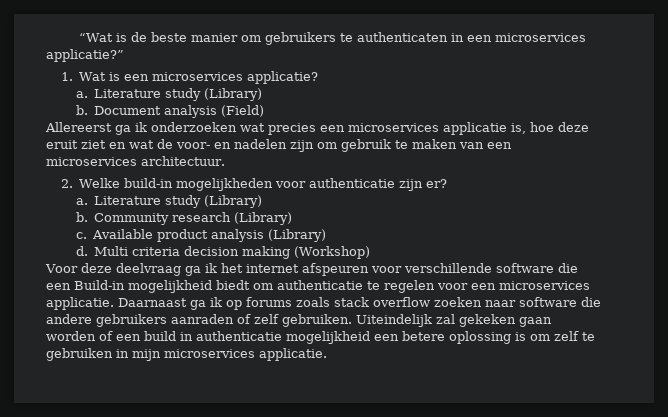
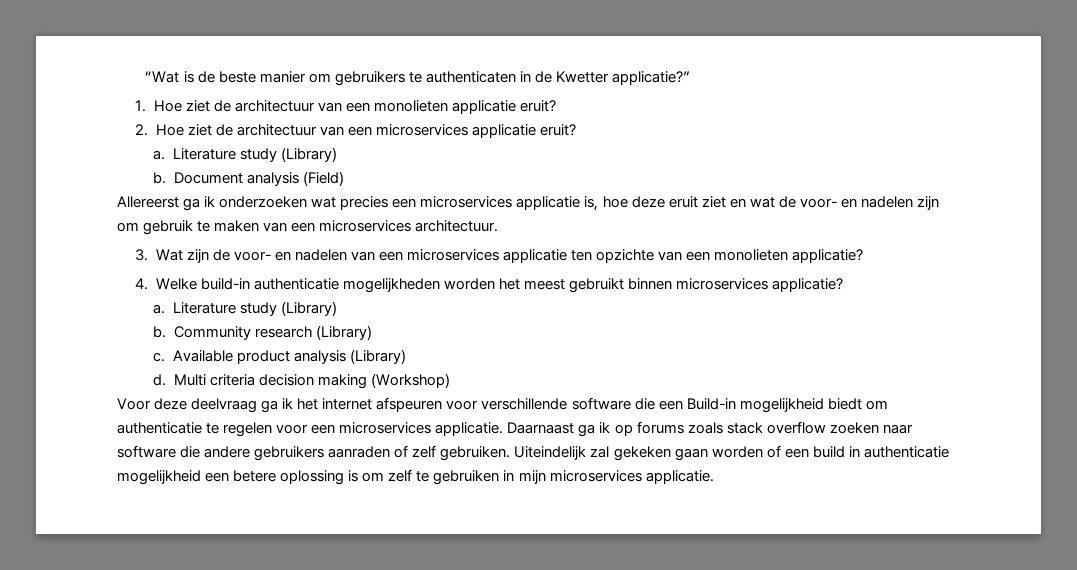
- “Wat is de beste manier om gebruikers te authenticaten in een microservices applicatie?”
+ “Wat is de beste manier om gebruikers te authenticaten in de Kwetter applicatie?”
- 1. Wat is een microservices applicatie?
+ 1. Hoe ziet de architectuur van een monolieten applicatie eruit?
+ 2. Hoe ziet de architectuur van een microservices applicatie eruit?
- 2. Welke build-in mogelijkheden voor authenticatie zijn er?
+ 3. Wat zijn de voor- en nadelen van een microservices applicatie ten opzichte van een monolieten applicatie?
+ 4. Welke build-in authenticatie mogelijkheden worden het meest gebruikt binnen microservices applicatie?

